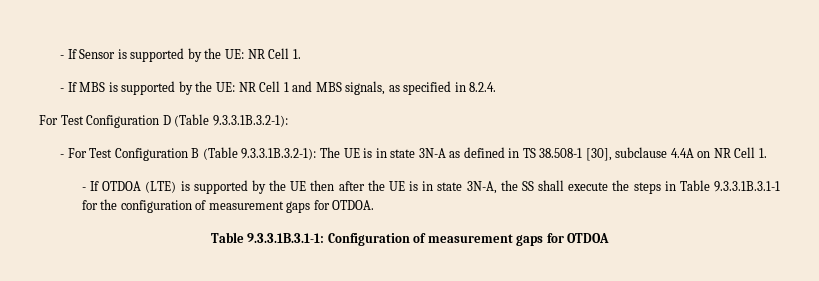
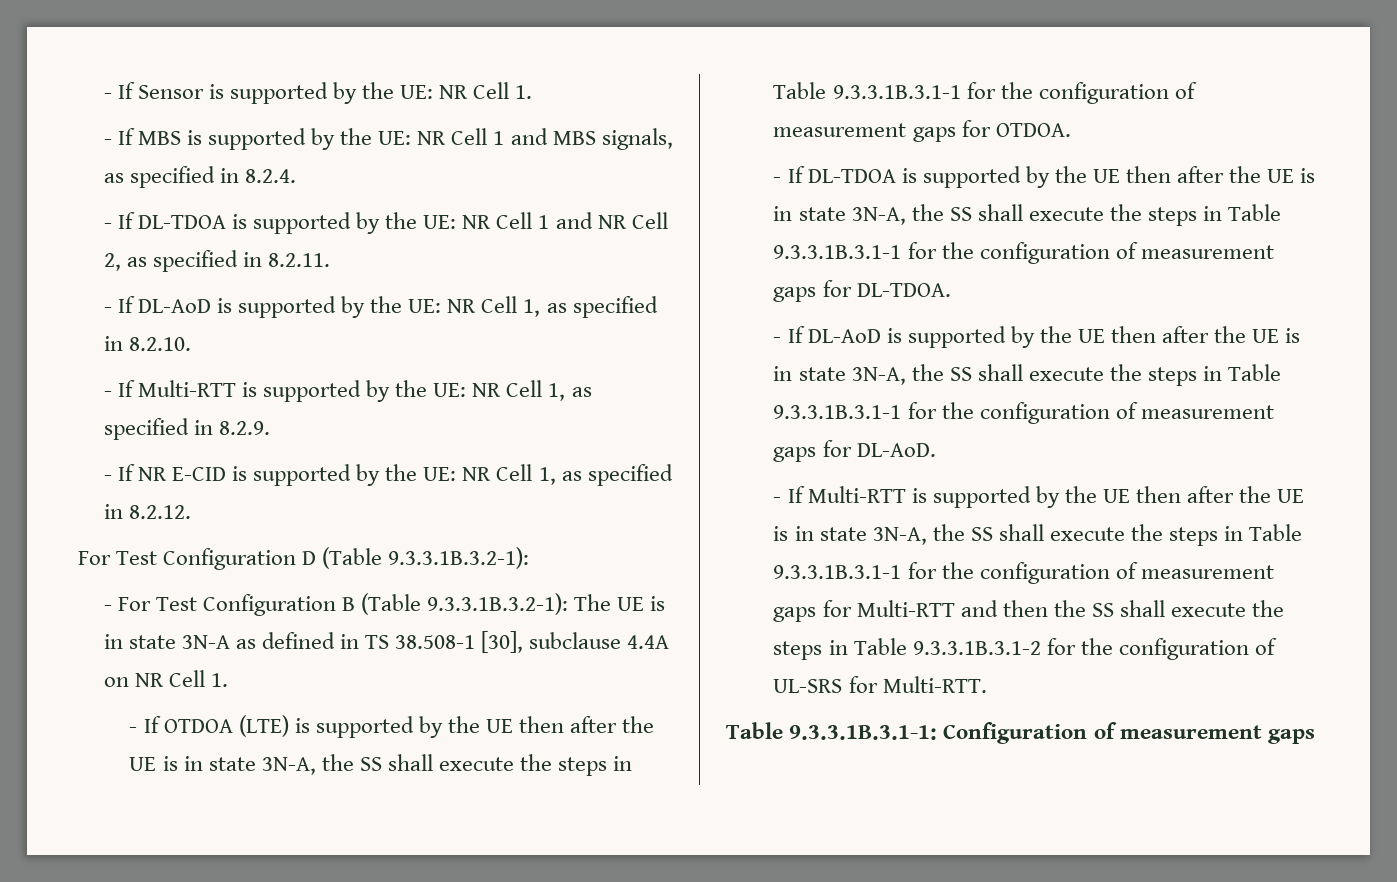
+ - If DL-TDOA is supported by the UE: NR Cell 1 and NR Cell 2, as specified in 8.2.11.
+ - If DL-AoD is supported by the UE: NR Cell 1, as specified in 8.2.10.
+ - If Multi-RTT is supported by the UE: NR Cell 1, as specified in 8.2.9.
+ - If NR E-CID is supported by the UE: NR Cell 1, as specified in 8.2.12.
+ - If DL-TDOA is supported by the UE then after the UE is in state 3N-A, the SS shall execute the steps in Table 9.3.3.1B.3.1-1 for the configuration of measurement gaps for DL-TDOA.
+ - If DL-AoD is supported by the UE then after the UE is in state 3N-A, the SS shall execute the steps in Table 9.3.3.1B.3.1-1 for the configuration of measurement gaps for DL-AoD.
+ - If Multi-RTT is supported by the UE then after the UE is in state 3N-A, the SS shall execute the steps in Table 9.3.3.1B.3.1-1 for the configuration of measurement gaps for Multi-RTT and then the SS shall execute the steps in Table 9.3.3.1B.3.1-2 for the configuration of UL-SRS for Multi-RTT.
- Table 9.3.3.1B.3.1-1: Configuration of measurement gaps for OTDOA
+ Table 9.3.3.1B.3.1-1: Configuration of measurement gaps

